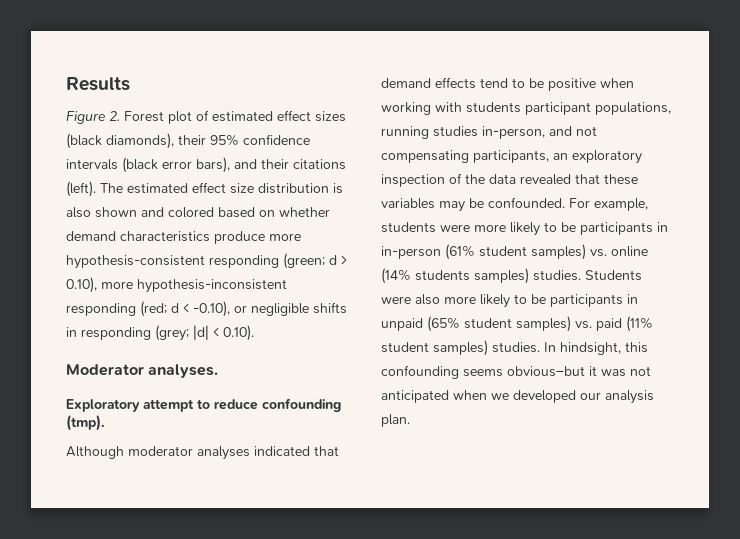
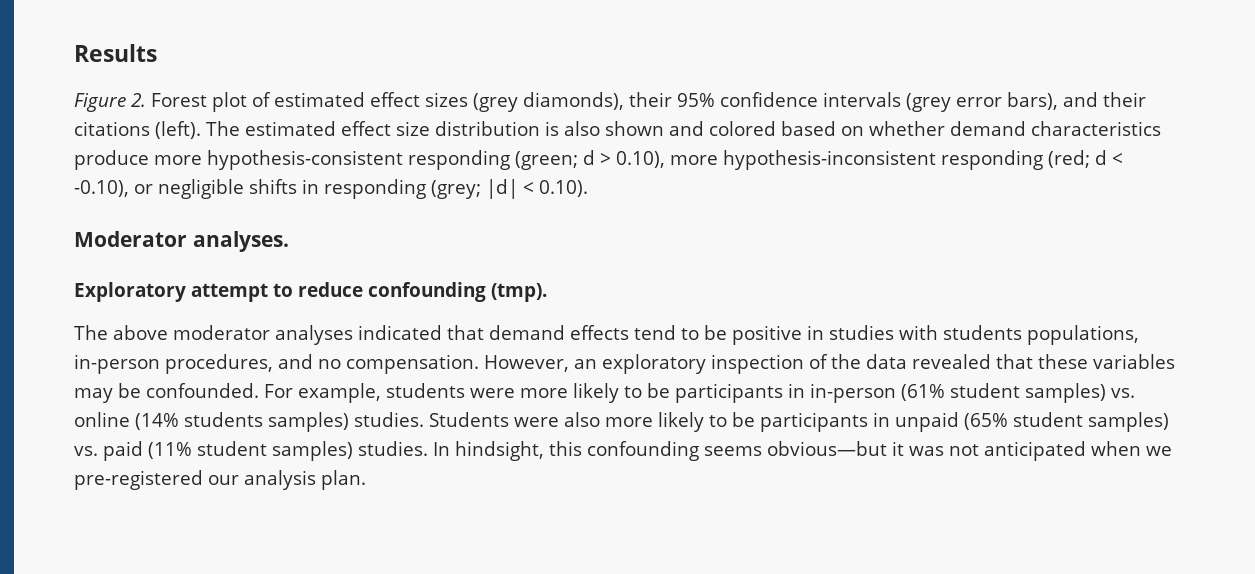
- Figure 2. Forest plot of estimated effect sizes (black diamonds), their 95% confidence intervals (black error bars), and their citations (left).
+ Figure 2. Forest plot of estimated effect sizes (grey diamonds), their 95% confidence intervals (grey error bars), and their citations (left).
- Although moderator analyses indicated that demand effects tend to be positive when working with students participant populations, running studies in-person, and not compensating participants, an exploratory inspection of the data revealed that these variables may be confounded.
+ The above moderator analyses indicated that demand effects tend to be positive in studies with students populations, in-person procedures, and no compensation. However, an exploratory inspection of the data revealed that these variables may be confounded.
- In hindsight, this confounding seems obvious–but it was not anticipated when we developed our analysis plan.
+ In hindsight, this confounding seems obvious—but it was not anticipated when we pre-registered our analysis plan.

